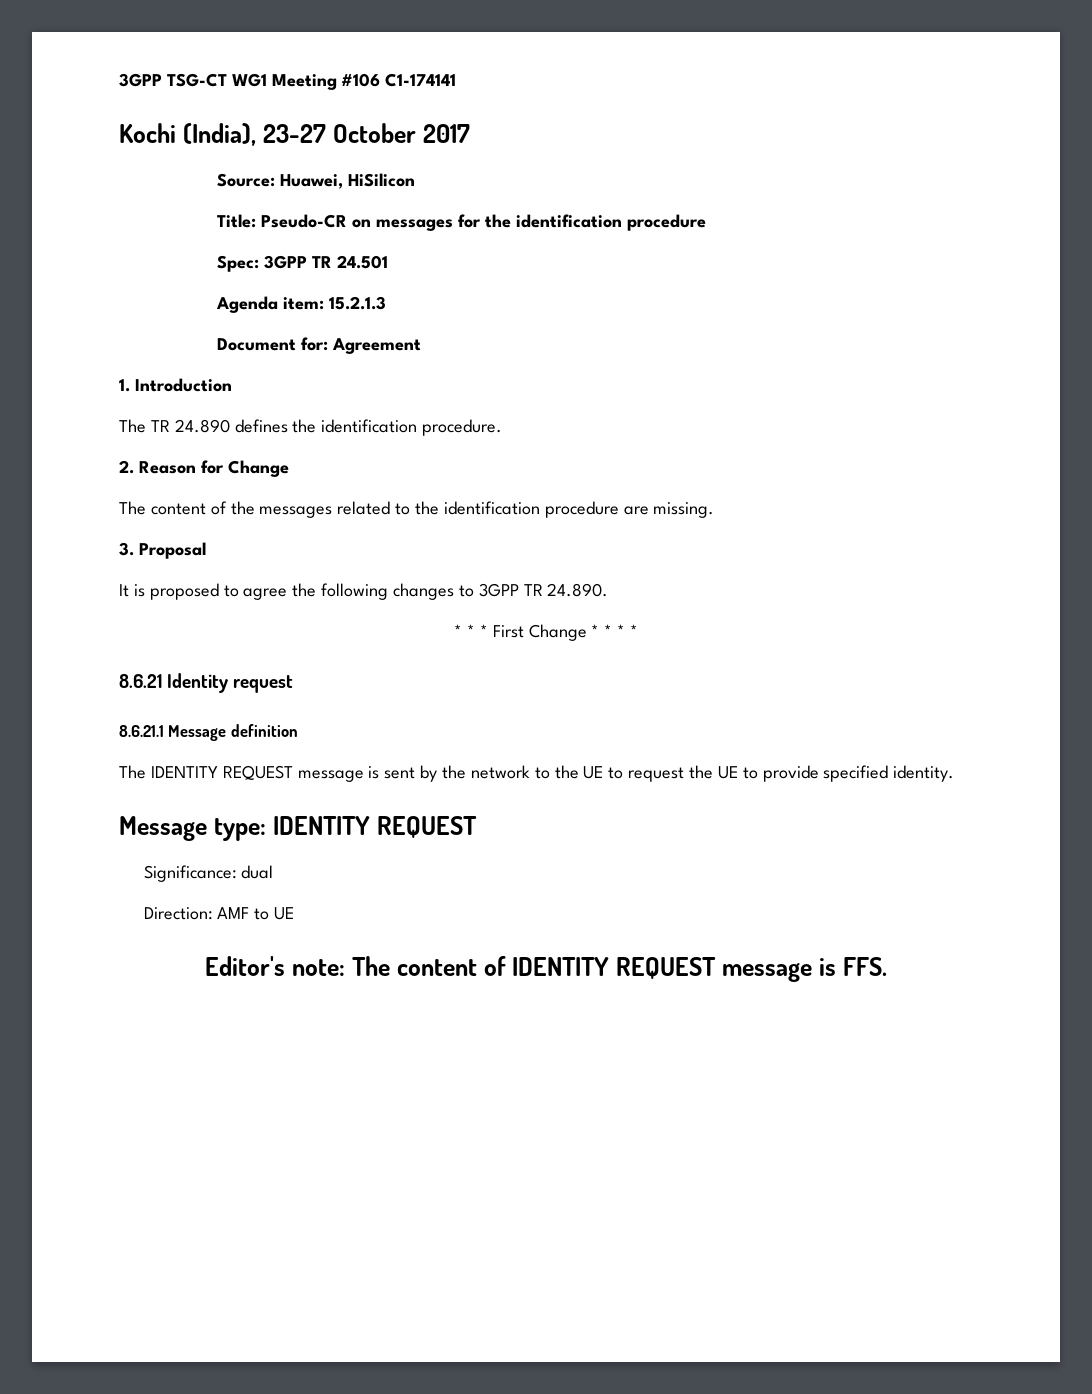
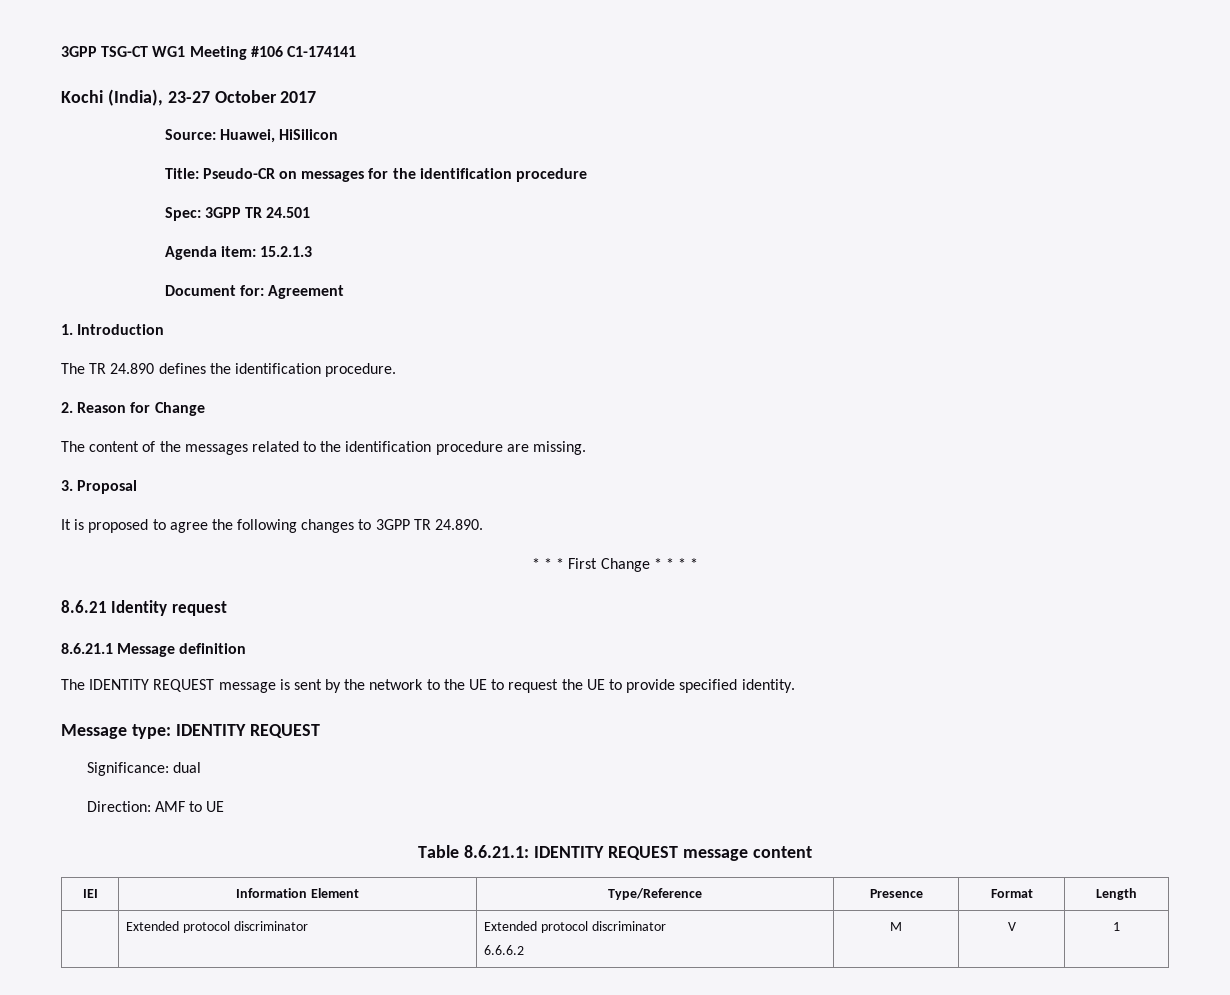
- Editor's note: The content of IDENTITY REQUEST message is FFS.
+ Table 8.6.21.1: IDENTITY REQUEST message content
+ IEI | Information Element | Type/Reference | Presence | Format | Length
+ | Extended protocol discriminator | Extended protocol discriminator
+ 6.6.6.2 | M | V | 1

